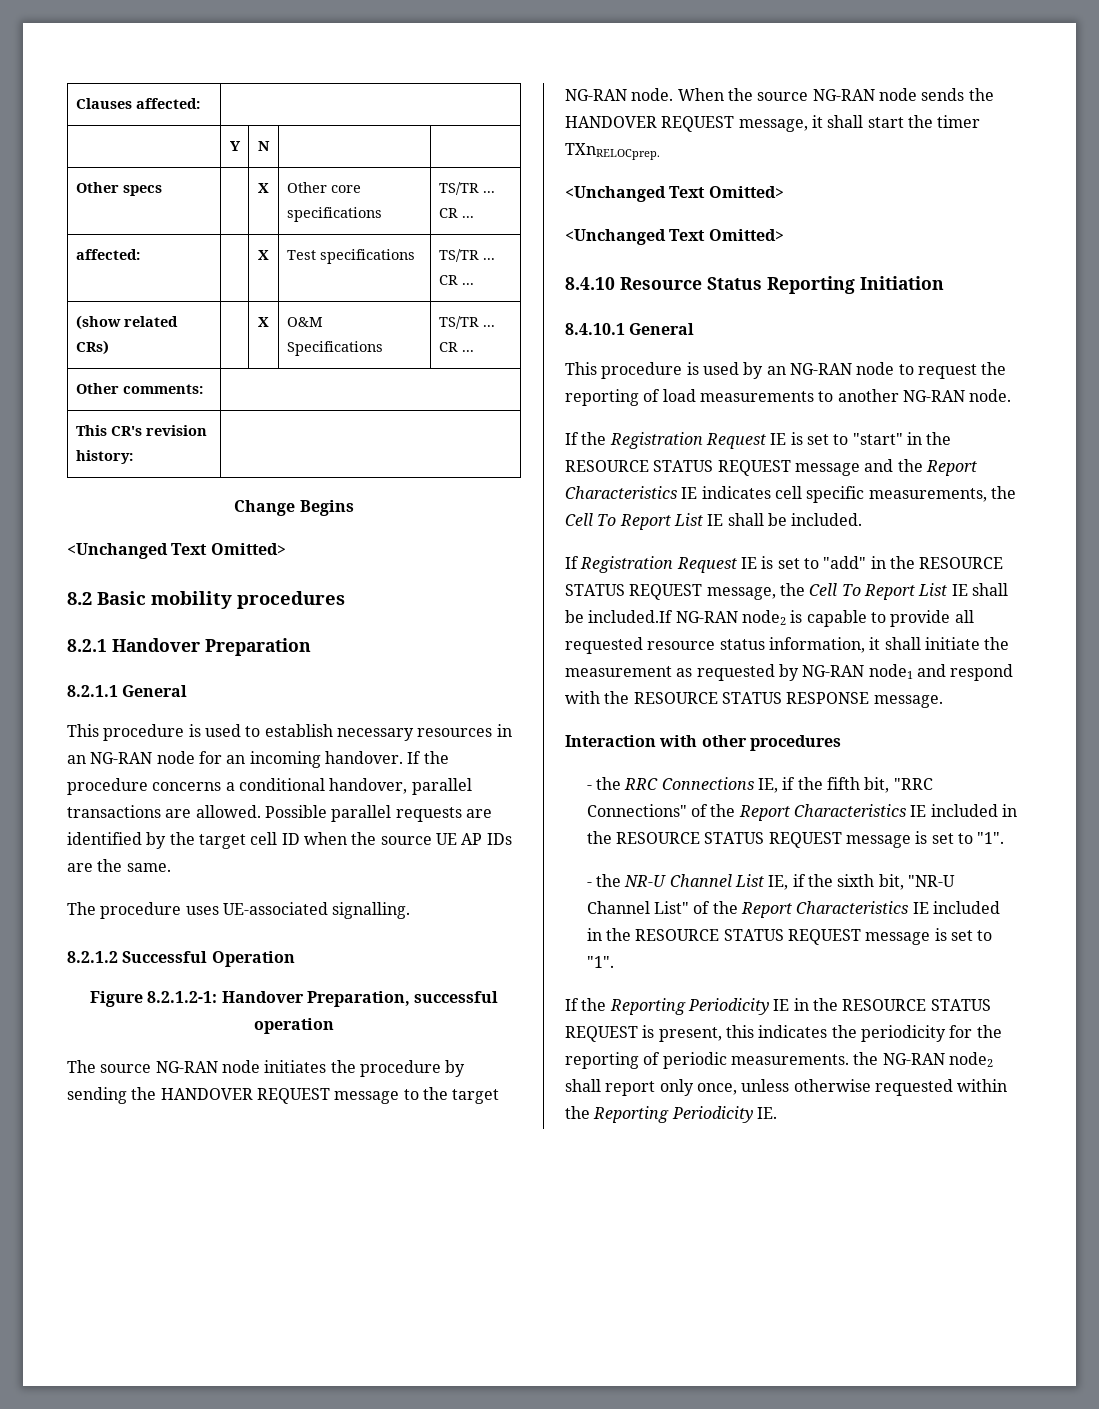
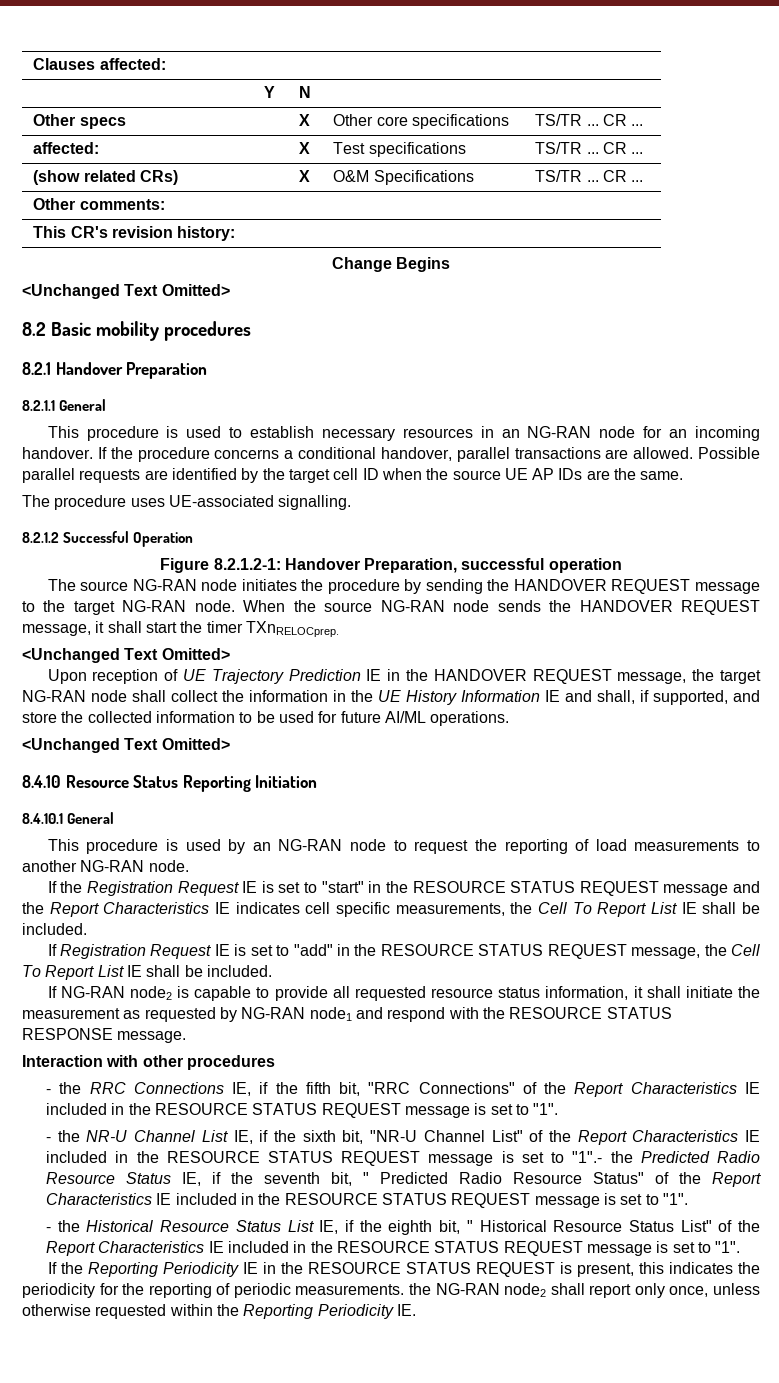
+ Upon reception of UE Trajectory Prediction IE in the HANDOVER REQUEST message, the target NG-RAN node shall collect the information in the UE History Information IE and shall, if supported, and store the collected information to be used for future AI/ML operations.
- If Registration Request IE is set to "add" in the RESOURCE STATUS REQUEST message, the Cell To Report List IE shall be included.If NG-RAN node2 is capable to provide all requested resource status information, it shall initiate the measurement as requested by NG-RAN node1 and respond with the RESOURCE STATUS RESPONSE message.
+ If Registration Request IE is set to "add" in the RESOURCE STATUS REQUEST message, the Cell To Report List IE shall be included.
+ If NG-RAN node2 is capable to provide all requested resource status information, it shall initiate the measurement as requested by NG-RAN node1 and respond with the RESOURCE STATUS RESPONSE message.
- - the NR-U Channel List IE, if the sixth bit, "NR-U Channel List" of the Report Characteristics IE included in the RESOURCE STATUS REQUEST message is set to "1".
+ - the NR-U Channel List IE, if the sixth bit, "NR-U Channel List" of the Report Characteristics IE included in the RESOURCE STATUS REQUEST message is set to "1".- the Predicted Radio Resource Status IE, if the seventh bit, " Predicted Radio Resource Status" of the Report Characteristics IE included in the RESOURCE STATUS REQUEST message is set to "1".
+ - the Historical Resource Status List IE, if the eighth bit, " Historical Resource Status List" of the Report Characteristics IE included in the RESOURCE STATUS REQUEST message is set to "1".

